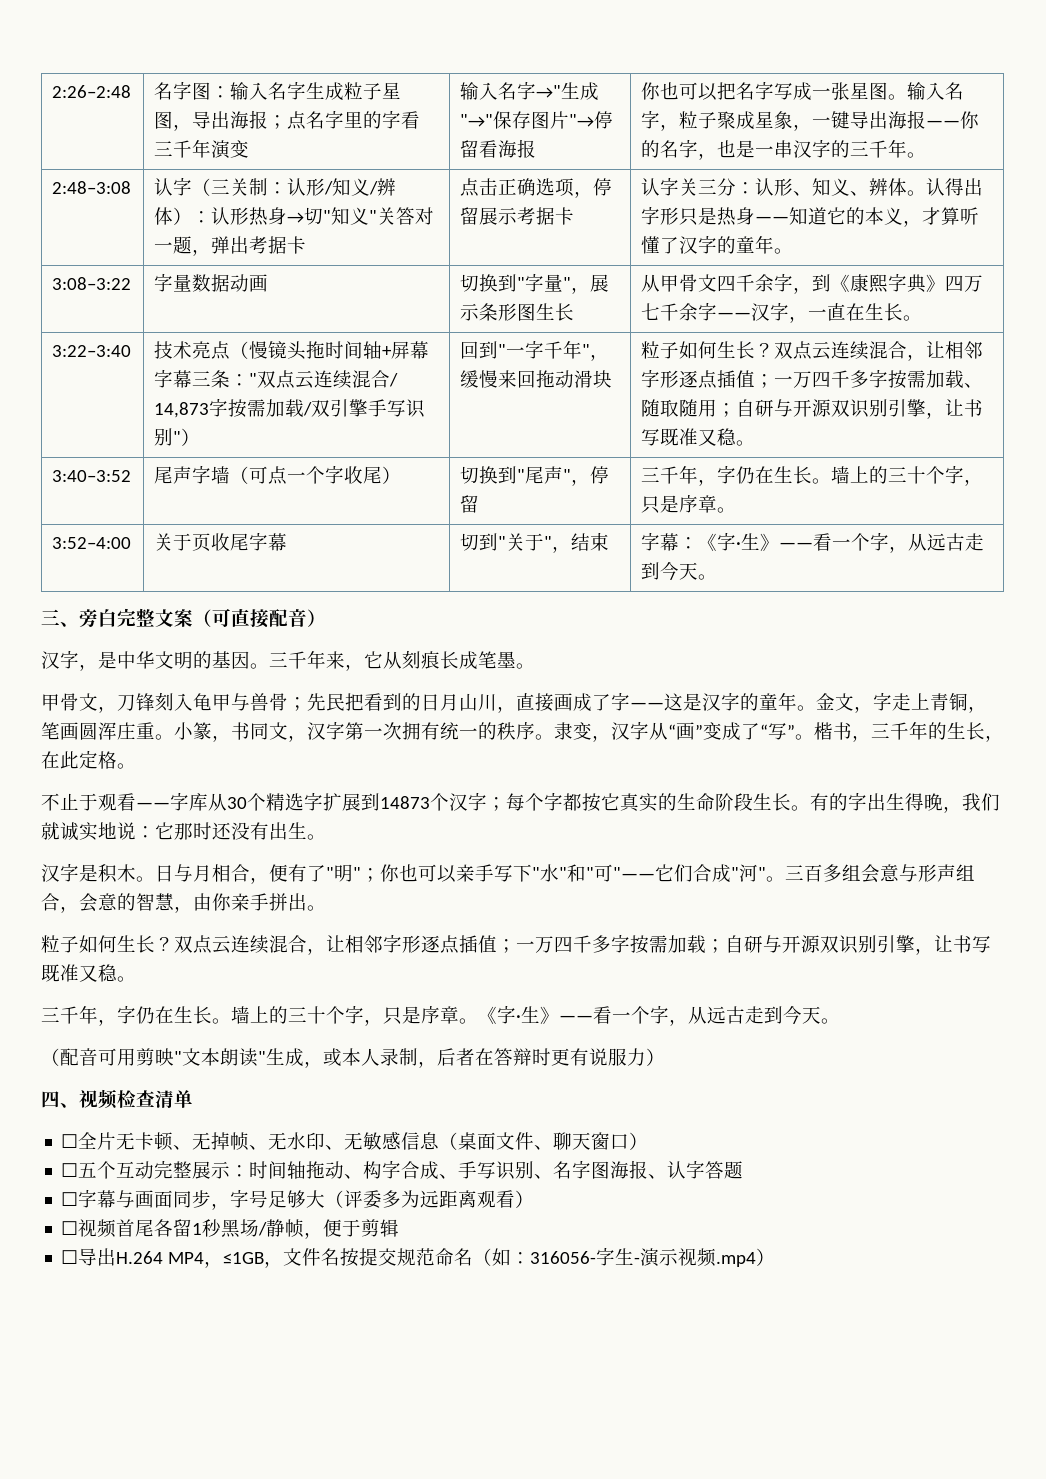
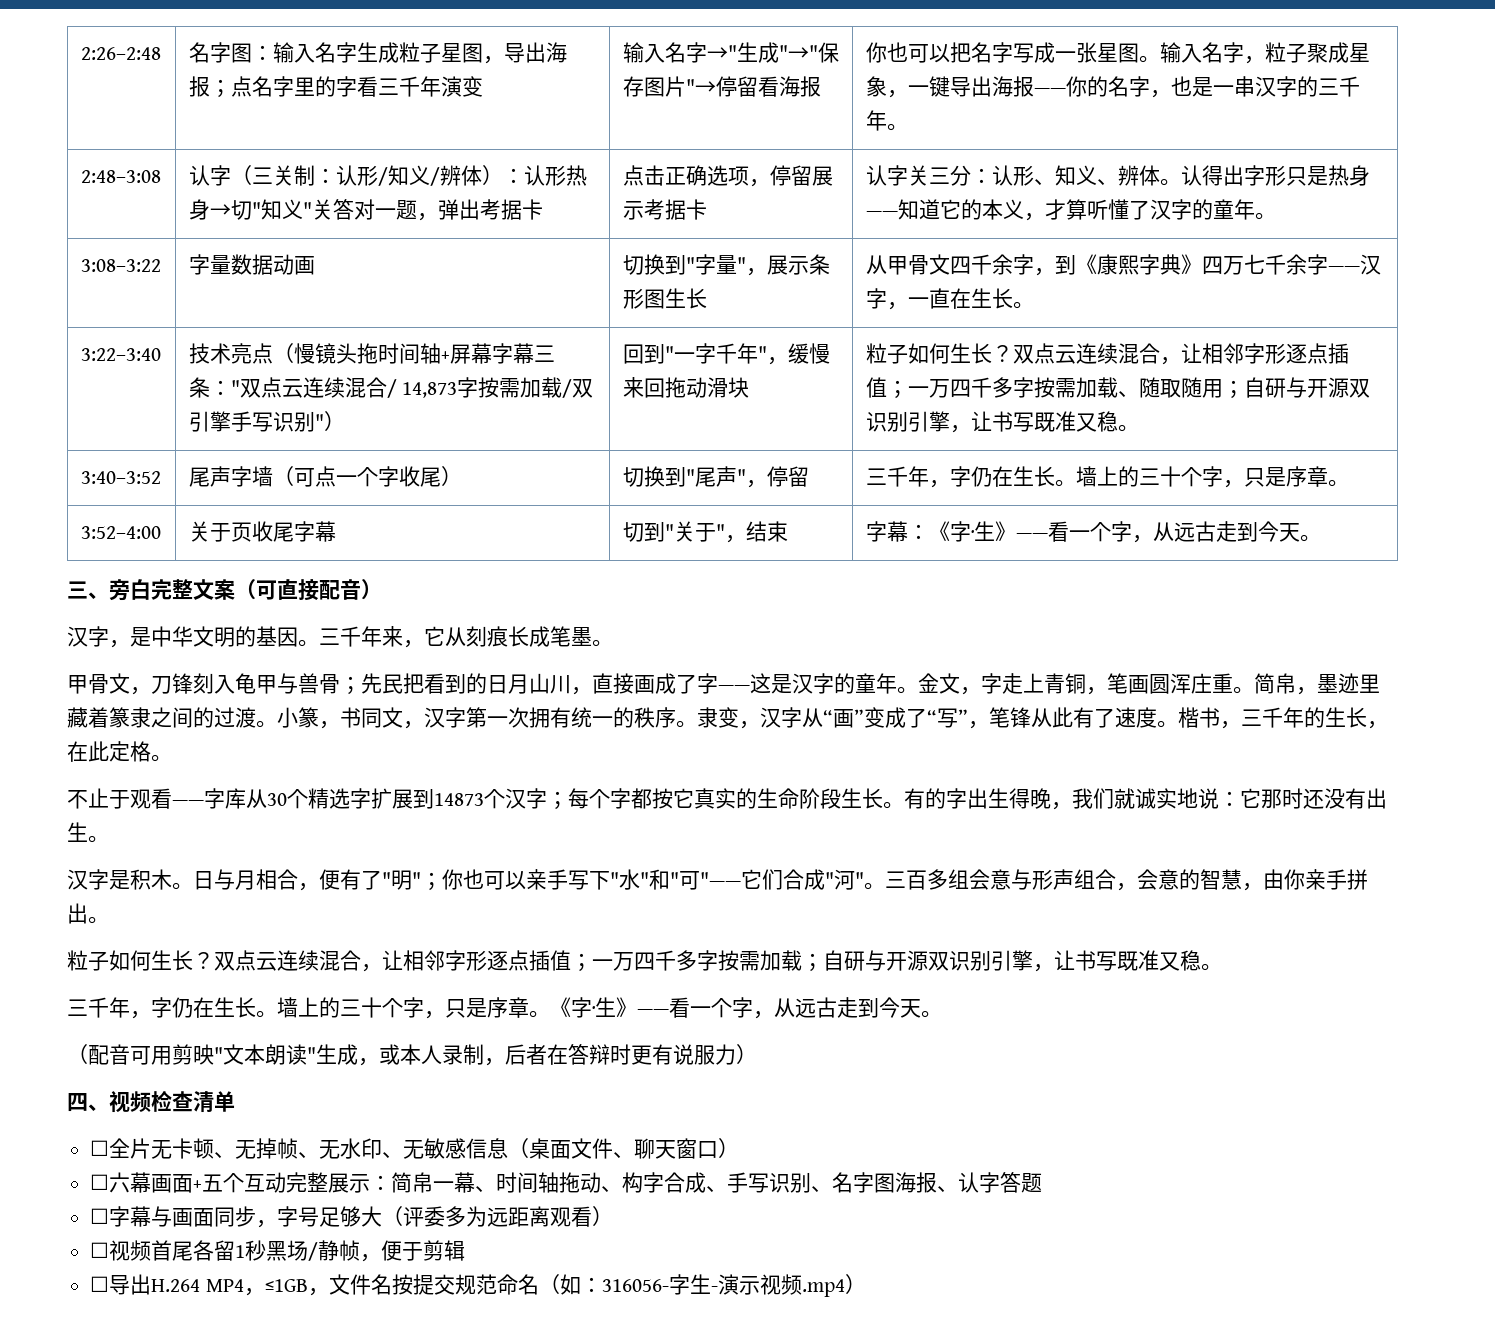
+ 简帛，墨迹里藏着篆隶之间的过渡。
- 隶变，汉字从“画”变成了“写”。
+ 隶变，汉字从“画”变成了“写”，笔锋从此有了速度。
- ☐五个互动完整展示：时间轴拖动、构字合成、手写识别、名字图海报、认字答题
+ ☐六幕画面+五个互动完整展示：简帛一幕、时间轴拖动、构字合成、手写识别、名字图海报、认字答题

